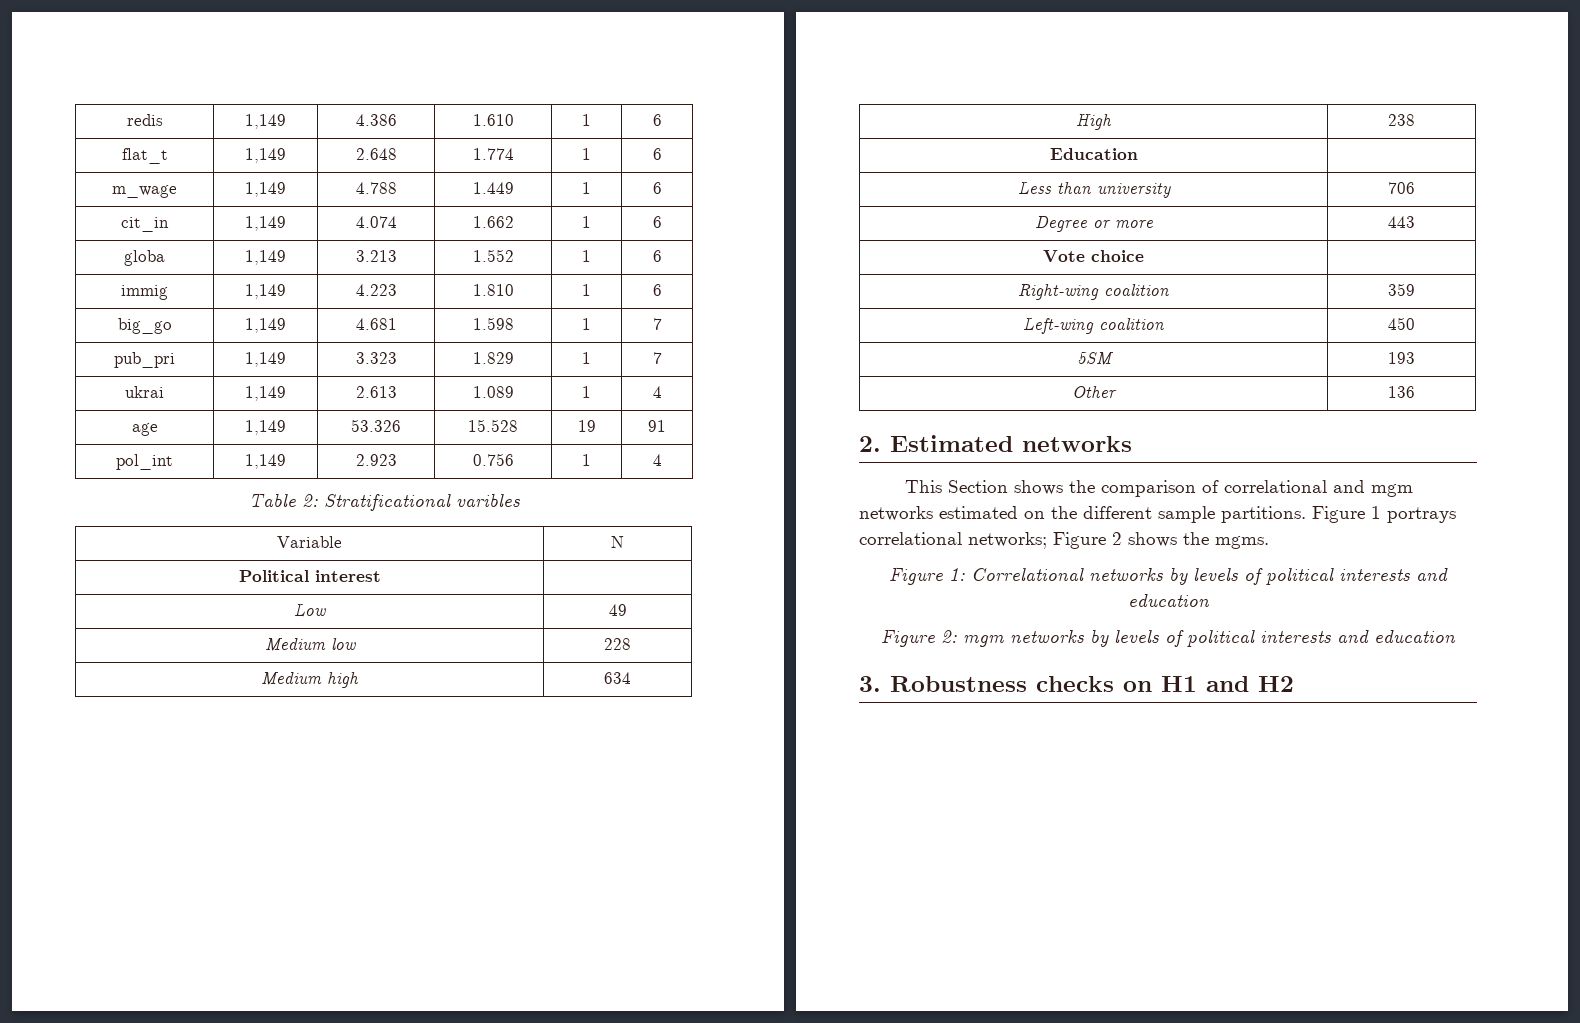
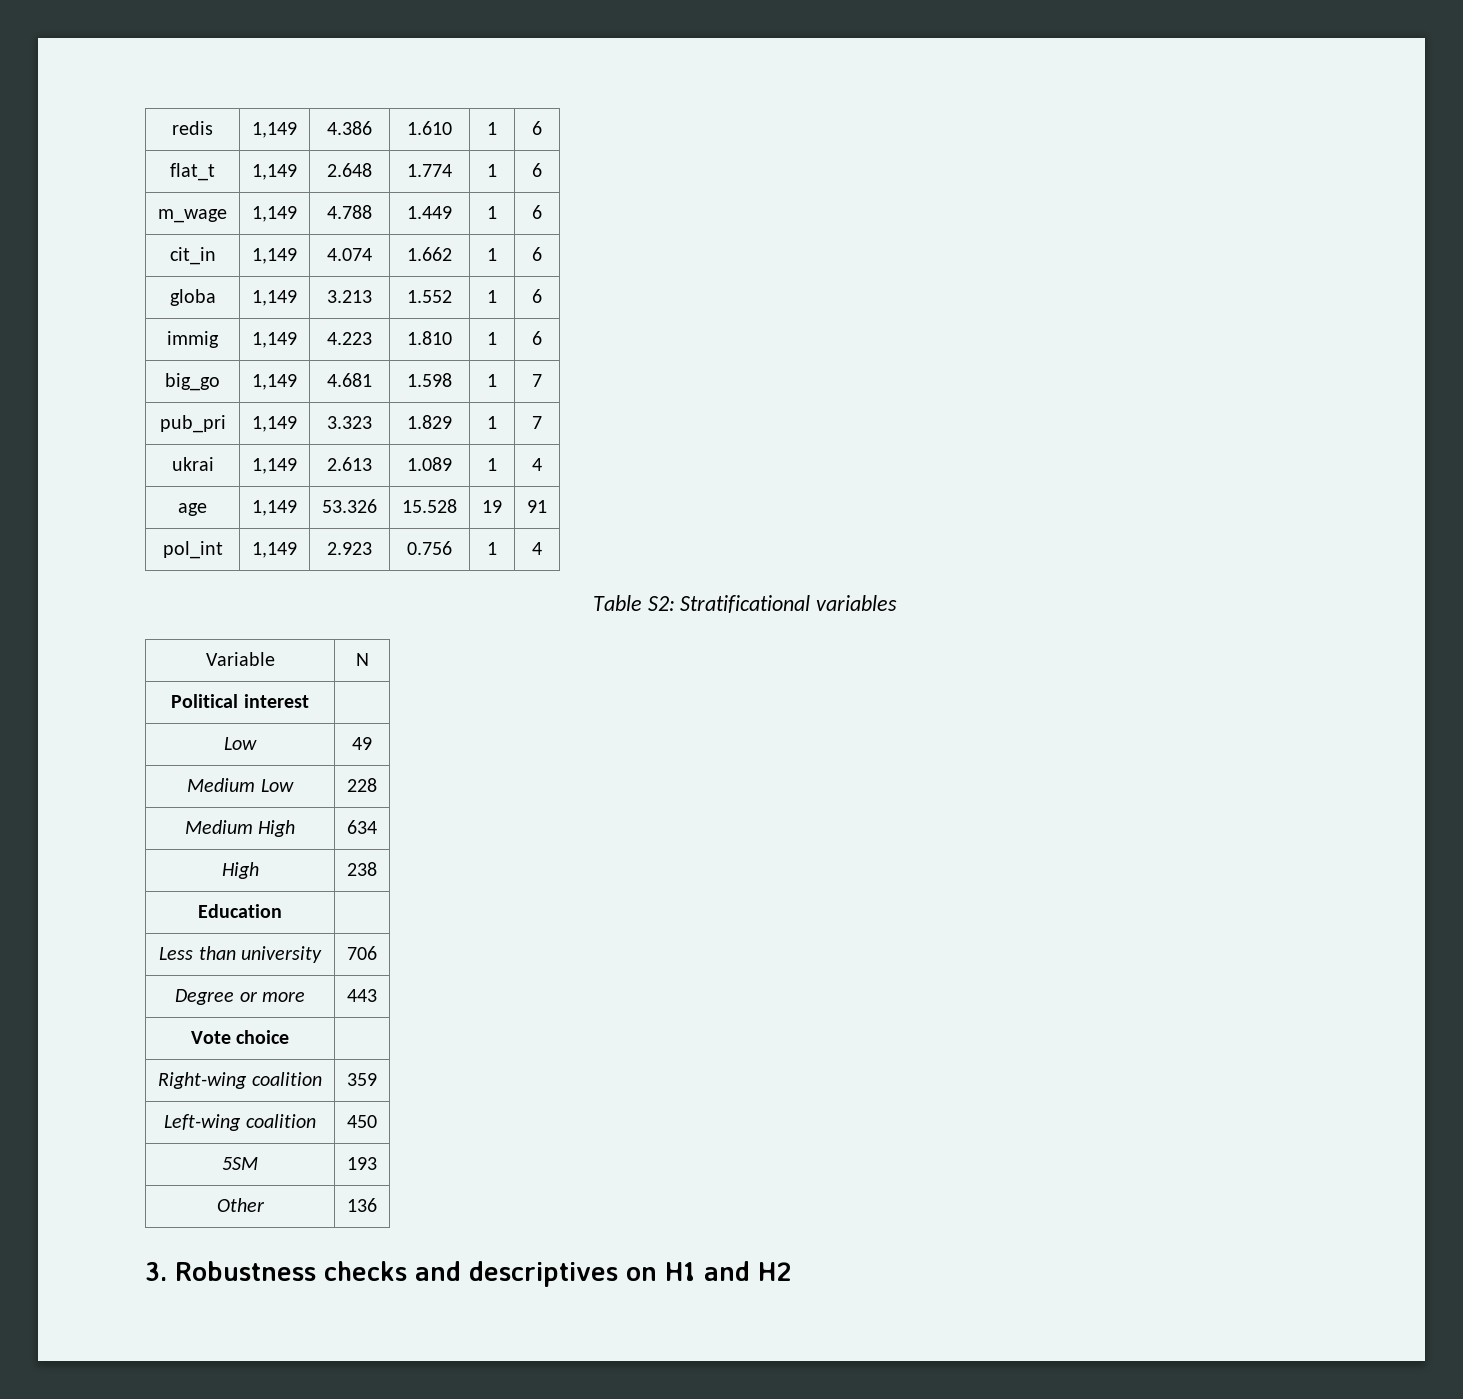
- Table 2: Stratificational varibles
+ Table S2: Stratificational variables
- Medium low | 228
+ Medium Low | 228
- Medium high | 634
+ Medium High | 634
- 2. Estimated networks
- This Section shows the comparison of correlational and mgm networks estimated on the different sample partitions. Figure 1 portrays correlational networks; Figure 2 shows the mgms.
- Figure 1: Correlational networks by levels of political interests and education
- Figure 2: mgm networks by levels of political interests and education
- 3. Robustness checks on H1 and H2
+ 3. Robustness checks and descriptives on H1 and H2

